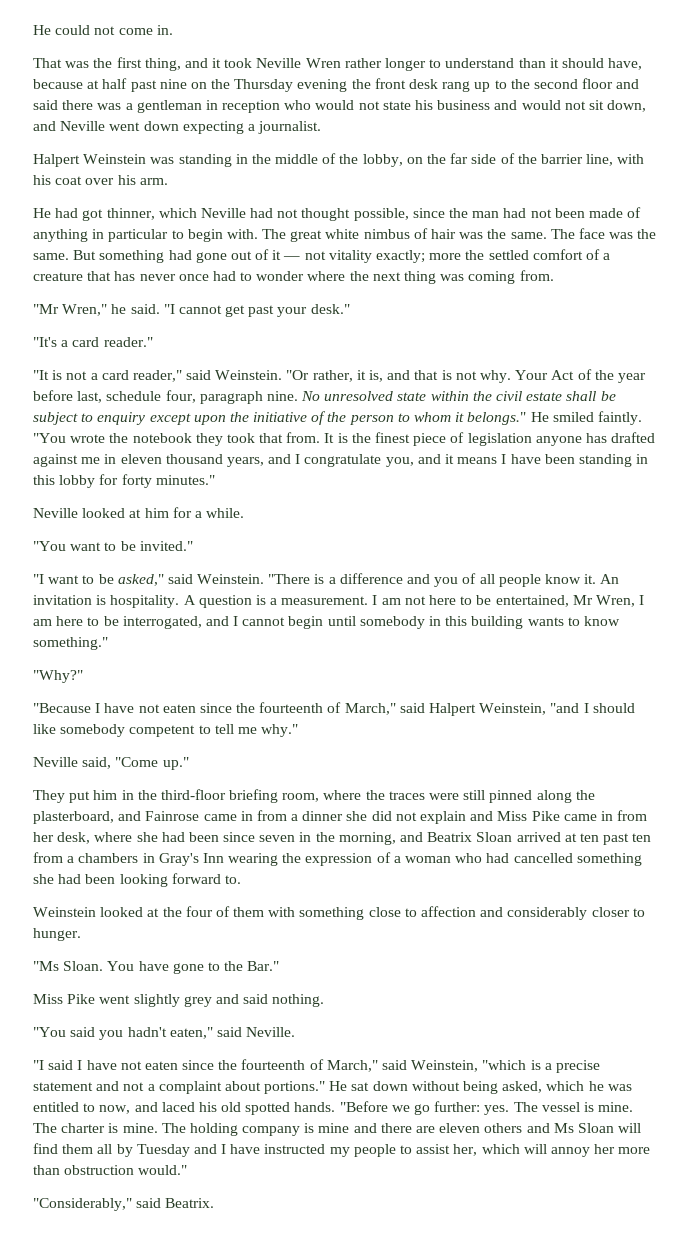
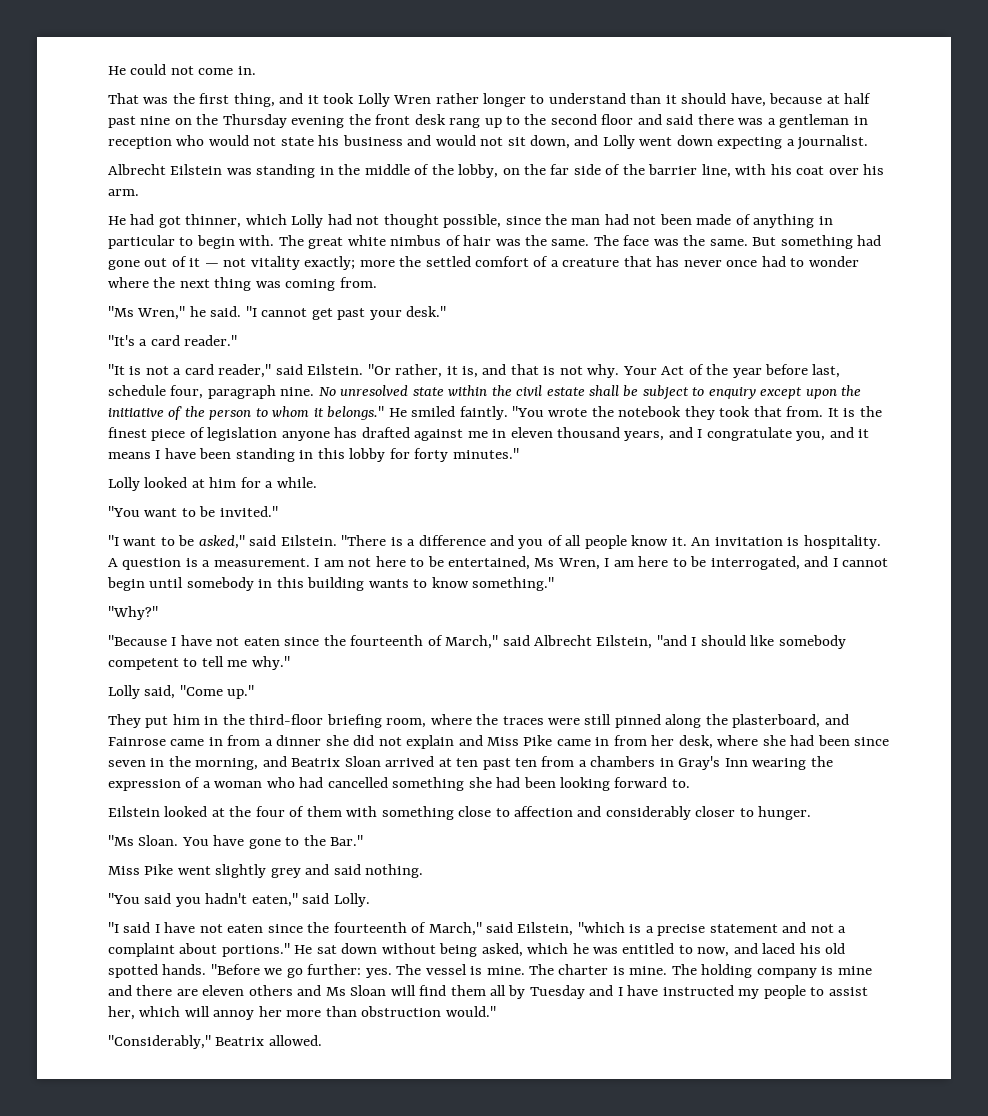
- That was the first thing, and it took Neville Wren rather longer to understand than it should have, because at half past nine on the Thursday evening the front desk rang up to the second floor and said there was a gentleman in reception who would not state his business and would not sit down, and Neville went down expecting a journalist.
+ That was the first thing, and it took Lolly Wren rather longer to understand than it should have, because at half past nine on the Thursday evening the front desk rang up to the second floor and said there was a gentleman in reception who would not state his business and would not sit down, and Lolly went down expecting a journalist.
- Halpert Weinstein was standing in the middle of the lobby, on the far side of the barrier line, with his coat over his arm.
+ Albrecht Eilstein was standing in the middle of the lobby, on the far side of the barrier line, with his coat over his arm.
- He had got thinner, which Neville had not thought possible, since the man had not been made of anything in particular to begin with.
+ He had got thinner, which Lolly had not thought possible, since the man had not been made of anything in particular to begin with.
- "Mr Wren," he said.
+ "Ms Wren," he said.
- "It is not a card reader," said Weinstein.
+ "It is not a card reader," said Eilstein.
- Neville looked at him for a while.
+ Lolly looked at him for a while.
- "I want to be asked," said Weinstein.
+ "I want to be asked," said Eilstein.
- I am not here to be entertained, Mr Wren, I am here to be interrogated, and I cannot begin until somebody in this building wants to know something."
+ I am not here to be entertained, Ms Wren, I am here to be interrogated, and I cannot begin until somebody in this building wants to know something."
- "Because I have not eaten since the fourteenth of March," said Halpert Weinstein, "and I should like somebody competent to tell me why."
+ "Because I have not eaten since the fourteenth of March," said Albrecht Eilstein, "and I should like somebody competent to tell me why."
- Neville said, "Come up."
+ Lolly said, "Come up."
- Weinstein looked at the four of them with something close to affection and considerably closer to hunger.
+ Eilstein looked at the four of them with something close to affection and considerably closer to hunger.
- "You said you hadn't eaten," said Neville.
+ "You said you hadn't eaten," said Lolly.
- "I said I have not eaten since the fourteenth of March," said Weinstein, "which is a precise statement and not a complaint about portions."
+ "I said I have not eaten since the fourteenth of March," said Eilstein, "which is a precise statement and not a complaint about portions."
- "Considerably," said Beatrix.
+ "Considerably," Beatrix allowed.

